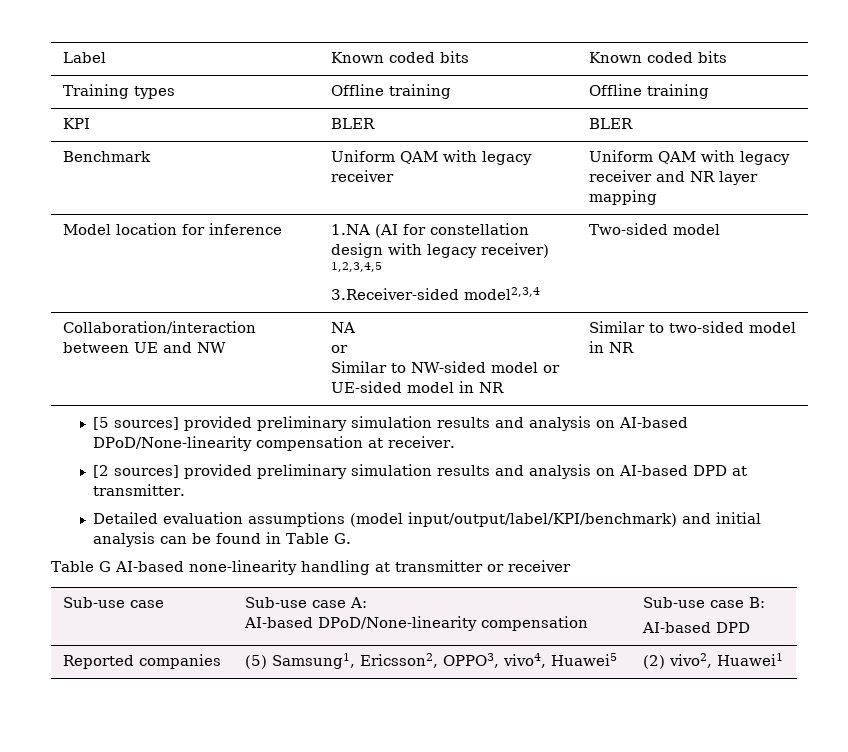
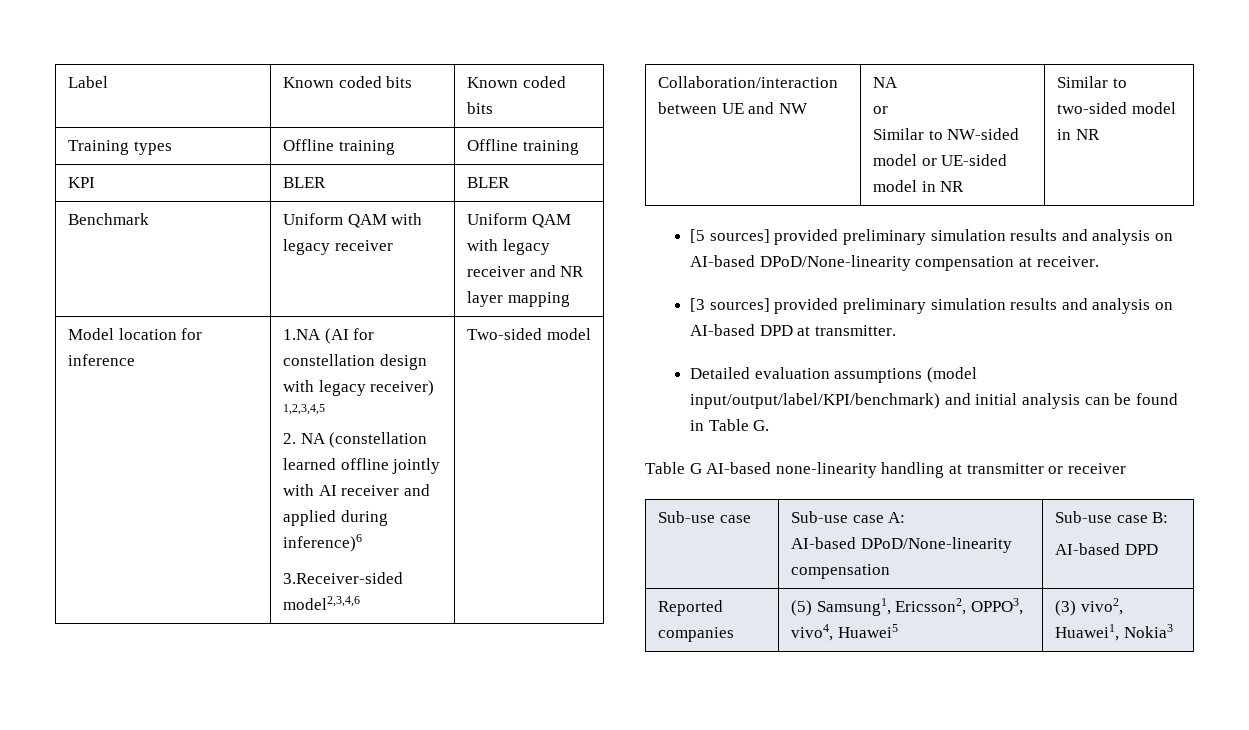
  Model location for inference | 1.NA (AI for constellation design with legacy receiver) 1,2,3,4,5
- 3.Receiver-sided model2,3,4 | Two-sided model
+ 2. NA (constellation learned offline jointly with AI receiver and applied during inference)6
+ 3.Receiver-sided model2,3,4,6 | Two-sided model
- [2 sources] provided preliminary simulation results and analysis on AI-based DPD at transmitter.
+ [3 sources] provided preliminary simulation results and analysis on AI-based DPD at transmitter.
- Reported companies | (5) Samsung1, Ericsson2, OPPO3, vivo4, Huawei5 | (2) vivo2, Huawei1
+ Reported companies | (5) Samsung1, Ericsson2, OPPO3, vivo4, Huawei5 | (3) vivo2, Huawei1, Nokia3

